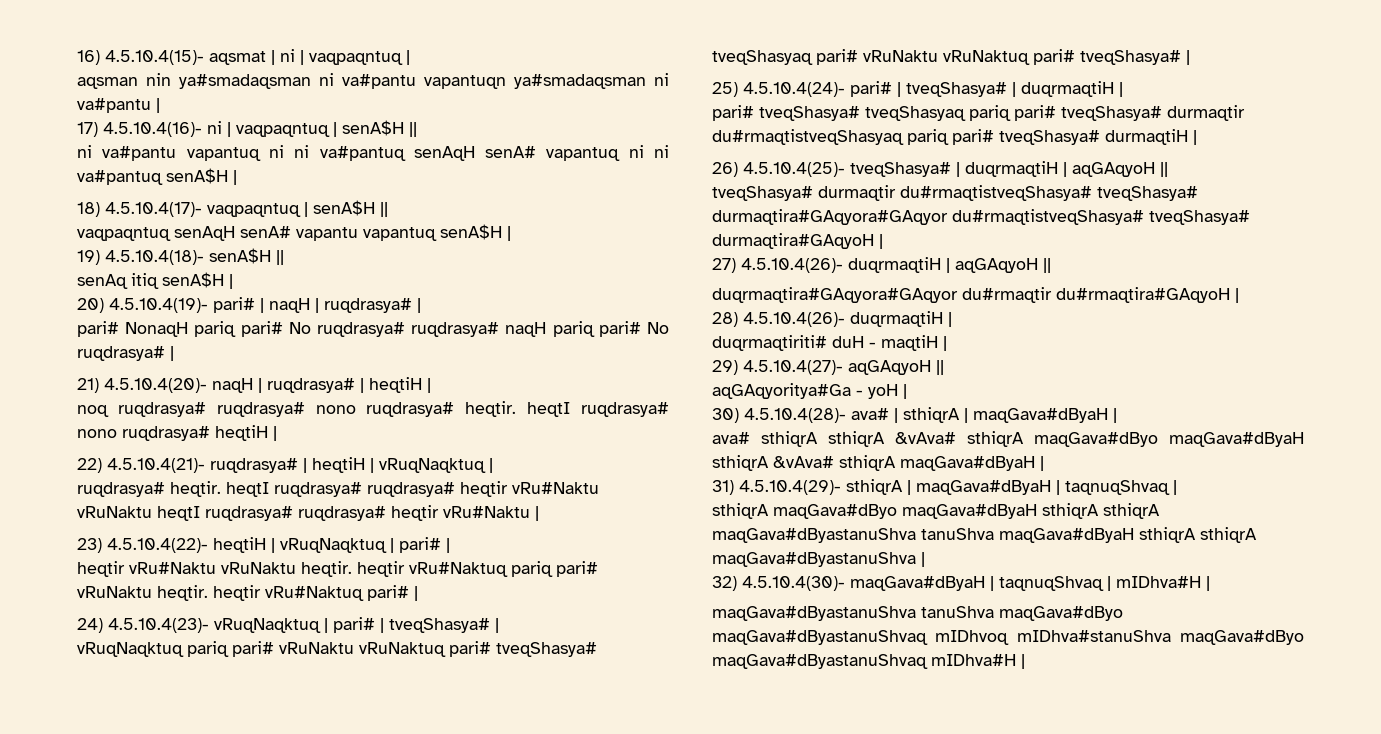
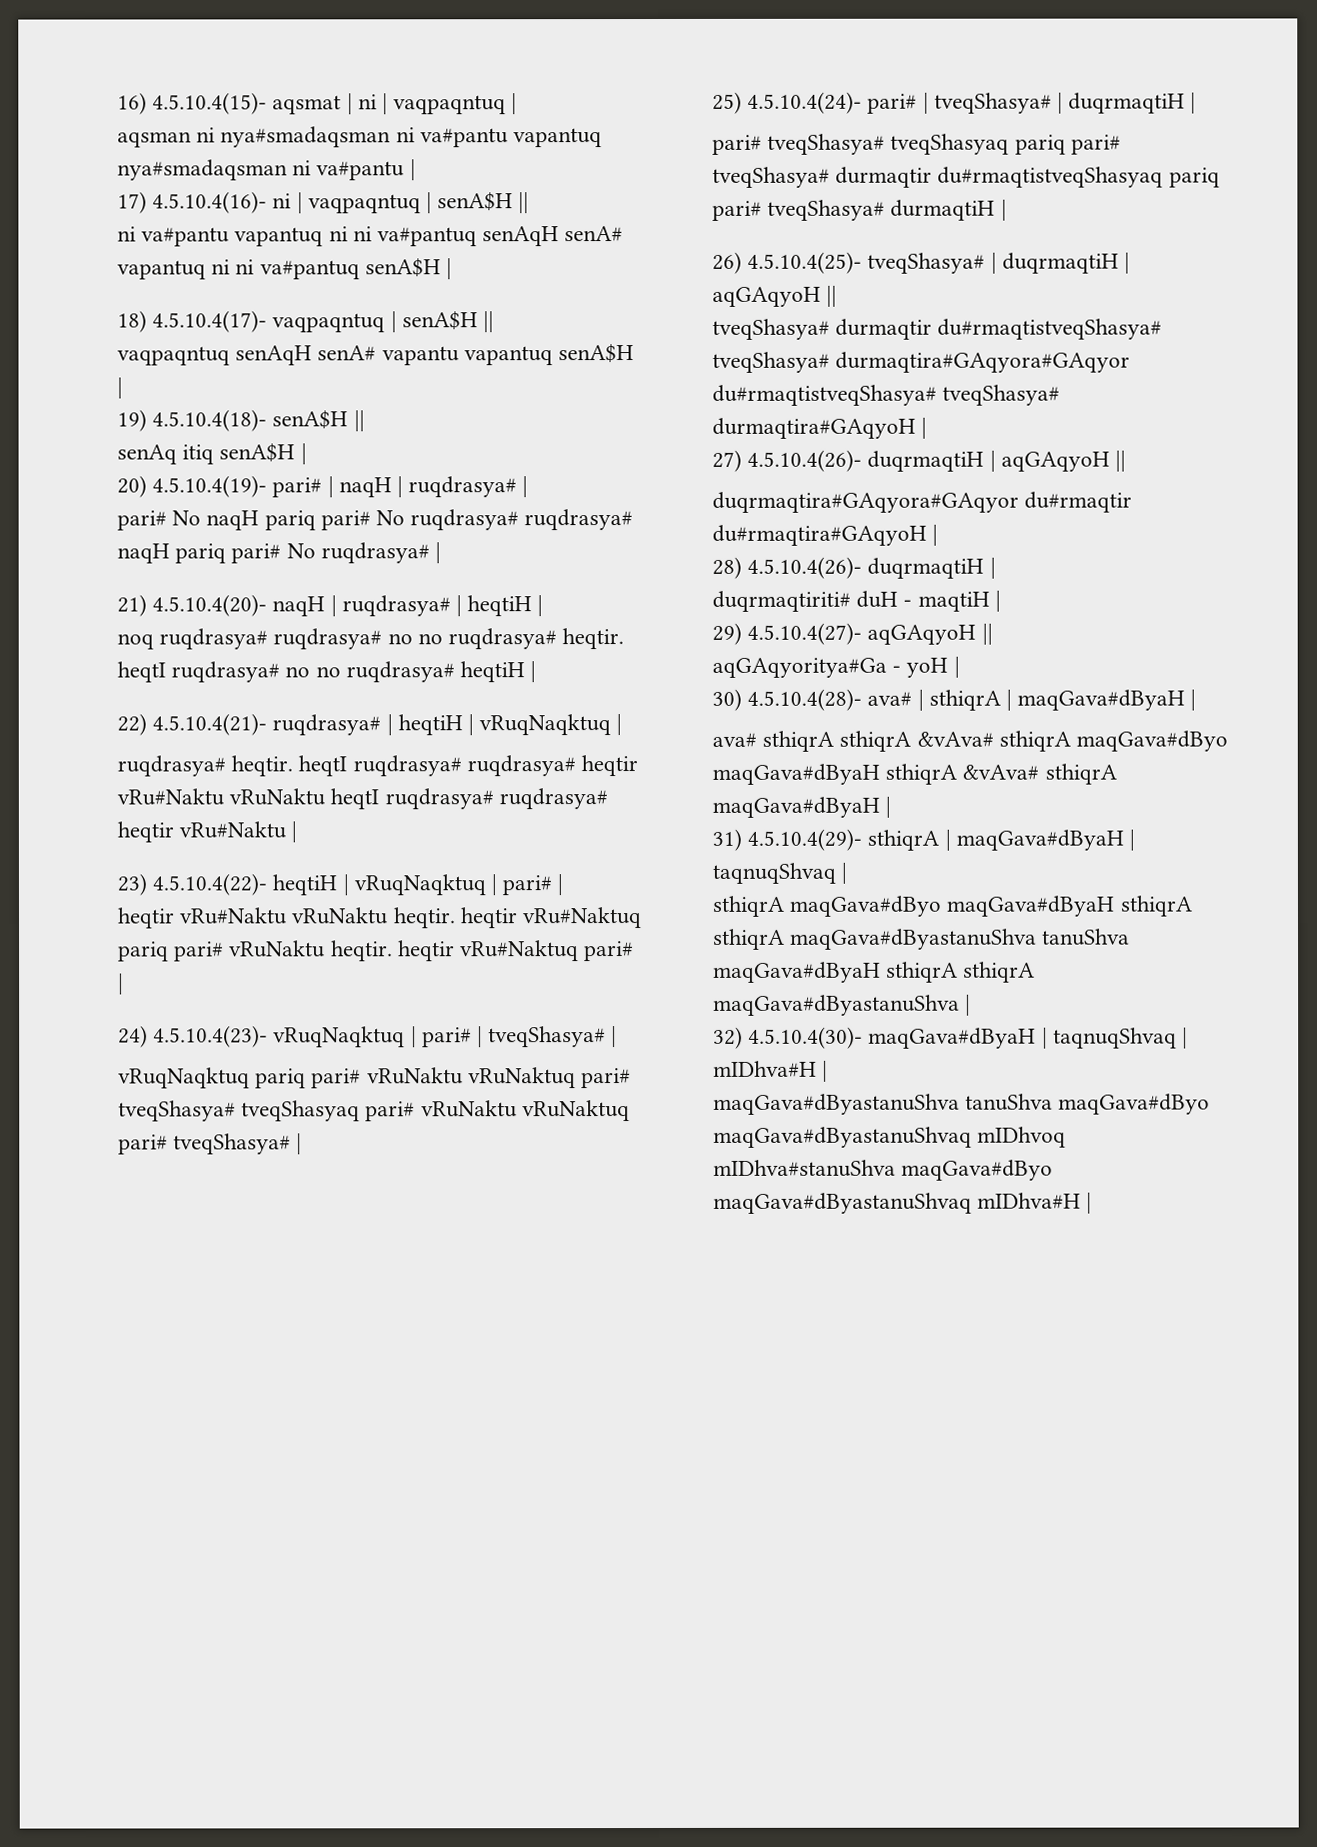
- aqsman nin ya#smadaqsman ni va#pantu vapantuqn ya#smadaqsman ni va#pantu |
+ aqsman ni nya#smadaqsman ni va#pantu vapantuq nya#smadaqsman ni va#pantu |
- pari# NonaqH pariq pari# No ruqdrasya# ruqdrasya# naqH pariq pari# No ruqdrasya# |
+ pari# No naqH pariq pari# No ruqdrasya# ruqdrasya# naqH pariq pari# No ruqdrasya# |
- noq ruqdrasya# ruqdrasya# nono ruqdrasya# heqtir. heqtI ruqdrasya# nono ruqdrasya# heqtiH |
+ noq ruqdrasya# ruqdrasya# no no ruqdrasya# heqtir. heqtI ruqdrasya# no no ruqdrasya# heqtiH |

